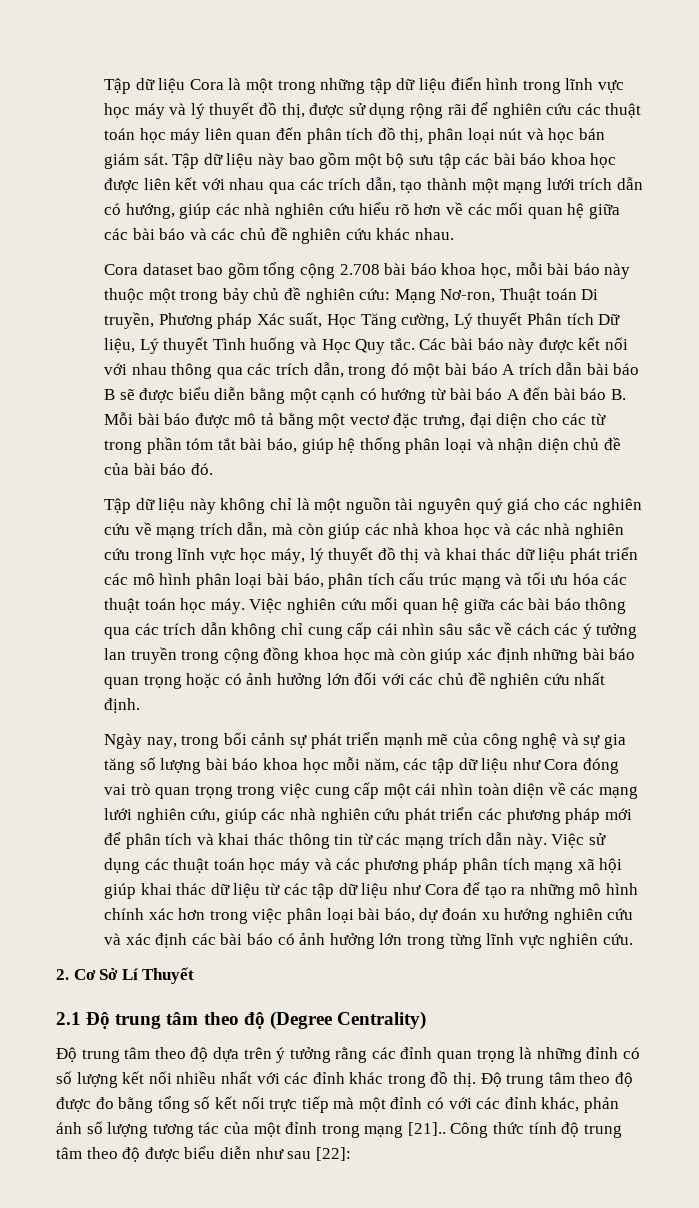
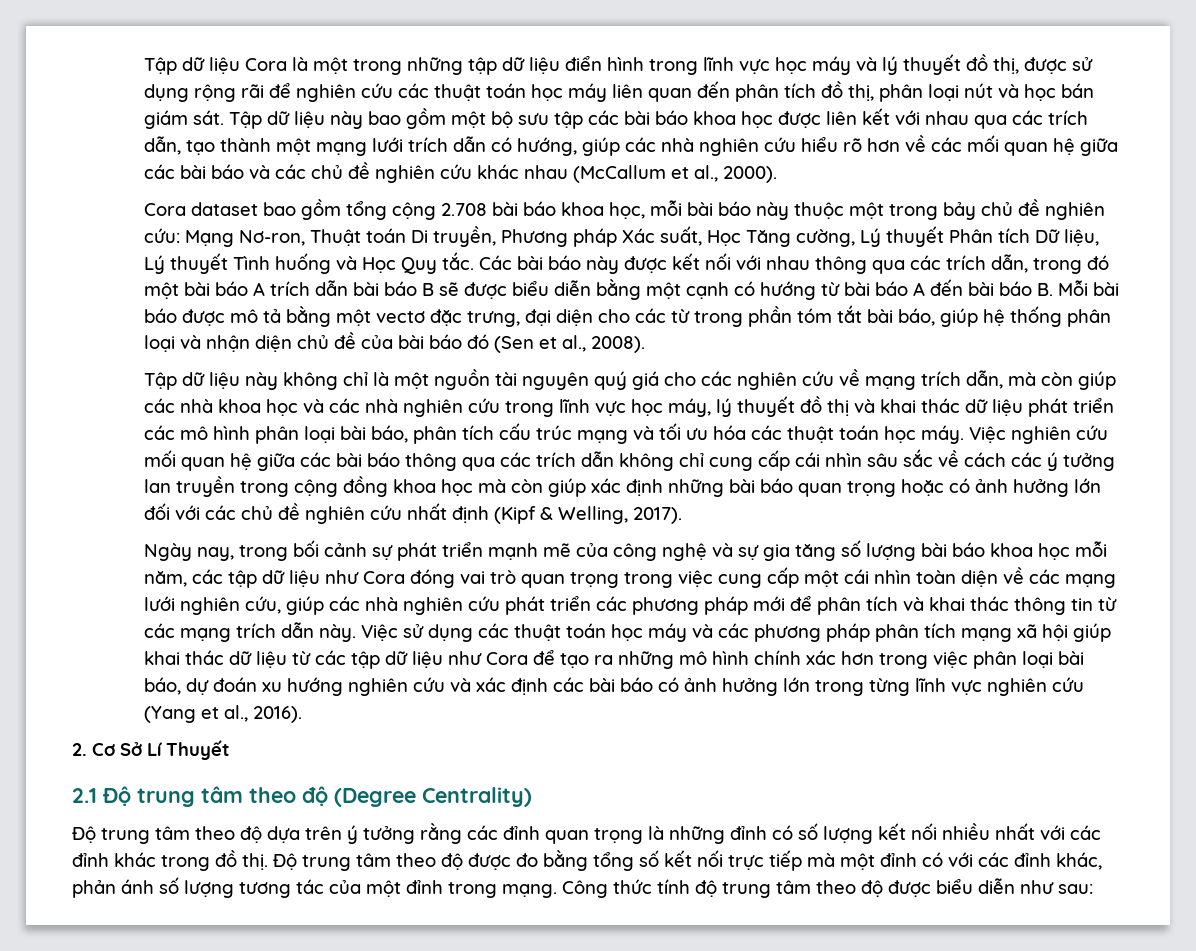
- Tập dữ liệu này bao gồm một bộ sưu tập các bài báo khoa học được liên kết với nhau qua các trích dẫn, tạo thành một mạng lưới trích dẫn có hướng, giúp các nhà nghiên cứu hiểu rõ hơn về các mối quan hệ giữa các bài báo và các chủ đề nghiên cứu khác nhau.
+ Tập dữ liệu này bao gồm một bộ sưu tập các bài báo khoa học được liên kết với nhau qua các trích dẫn, tạo thành một mạng lưới trích dẫn có hướng, giúp các nhà nghiên cứu hiểu rõ hơn về các mối quan hệ giữa các bài báo và các chủ đề nghiên cứu khác nhau (McCallum et al., 2000).
- Các bài báo này được kết nối với nhau thông qua các trích dẫn, trong đó một bài báo A trích dẫn bài báo B sẽ được biểu diễn bằng một cạnh có hướng từ bài báo A đến bài báo B. Mỗi bài báo được mô tả bằng một vectơ đặc trưng, đại diện cho các từ trong phần tóm tắt bài báo, giúp hệ thống phân loại và nhận diện chủ đề của bài báo đó.
+ Các bài báo này được kết nối với nhau thông qua các trích dẫn, trong đó một bài báo A trích dẫn bài báo B sẽ được biểu diễn bằng một cạnh có hướng từ bài báo A đến bài báo B. Mỗi bài báo được mô tả bằng một vectơ đặc trưng, đại diện cho các từ trong phần tóm tắt bài báo, giúp hệ thống phân loại và nhận diện chủ đề của bài báo đó (Sen et al., 2008).
- Việc nghiên cứu mối quan hệ giữa các bài báo thông qua các trích dẫn không chỉ cung cấp cái nhìn sâu sắc về cách các ý tưởng lan truyền trong cộng đồng khoa học mà còn giúp xác định những bài báo quan trọng hoặc có ảnh hưởng lớn đối với các chủ đề nghiên cứu nhất định.
+ Việc nghiên cứu mối quan hệ giữa các bài báo thông qua các trích dẫn không chỉ cung cấp cái nhìn sâu sắc về cách các ý tưởng lan truyền trong cộng đồng khoa học mà còn giúp xác định những bài báo quan trọng hoặc có ảnh hưởng lớn đối với các chủ đề nghiên cứu nhất định (Kipf & Welling, 2017).
- Việc sử dụng các thuật toán học máy và các phương pháp phân tích mạng xã hội giúp khai thác dữ liệu từ các tập dữ liệu như Cora để tạo ra những mô hình chính xác hơn trong việc phân loại bài báo, dự đoán xu hướng nghiên cứu và xác định các bài báo có ảnh hưởng lớn trong từng lĩnh vực nghiên cứu.
+ Việc sử dụng các thuật toán học máy và các phương pháp phân tích mạng xã hội giúp khai thác dữ liệu từ các tập dữ liệu như Cora để tạo ra những mô hình chính xác hơn trong việc phân loại bài báo, dự đoán xu hướng nghiên cứu và xác định các bài báo có ảnh hưởng lớn trong từng lĩnh vực nghiên cứu (Yang et al., 2016).
- Độ trung tâm theo độ được đo bằng tổng số kết nối trực tiếp mà một đỉnh có với các đỉnh khác, phản ánh số lượng tương tác của một đỉnh trong mạng [21]..
+ Độ trung tâm theo độ được đo bằng tổng số kết nối trực tiếp mà một đỉnh có với các đỉnh khác, phản ánh số lượng tương tác của một đỉnh trong mạng.
- Công thức tính độ trung tâm theo độ được biểu diễn như sau [22]:
+ Công thức tính độ trung tâm theo độ được biểu diễn như sau:

